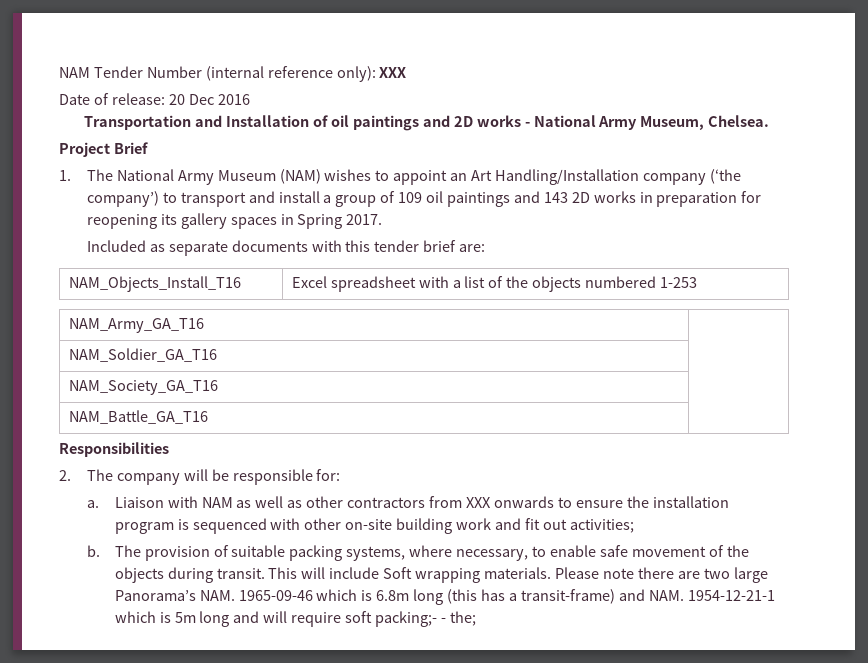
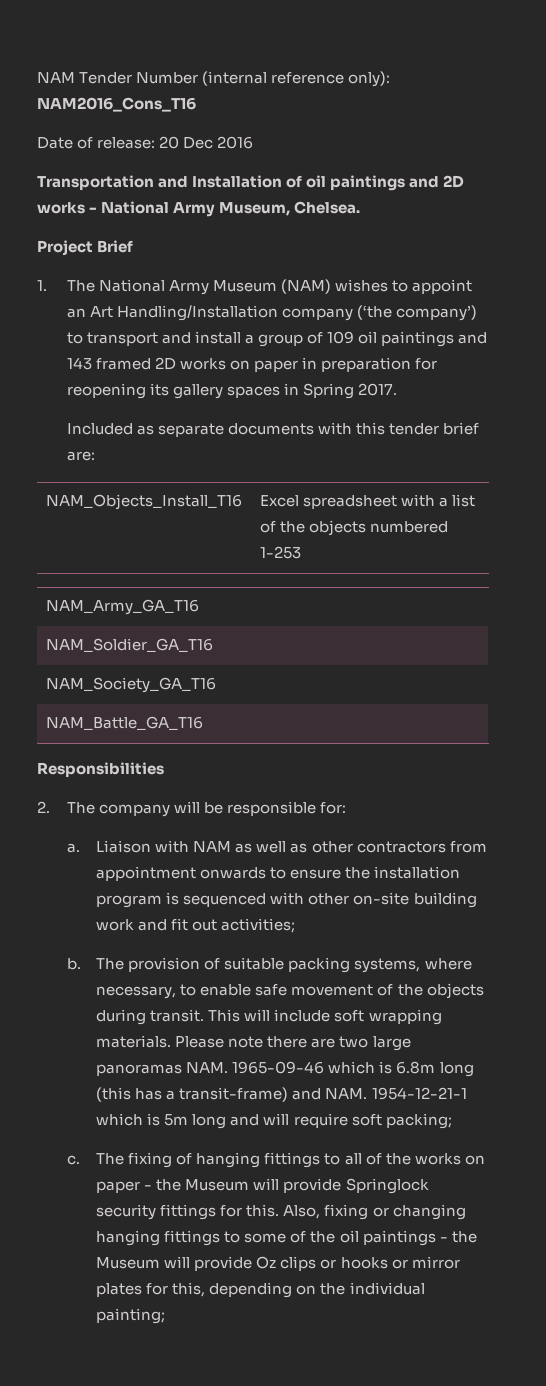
- NAM Tender Number (internal reference only): XXX
+ NAM Tender Number (internal reference only): NAM2016_Cons_T16
- 1. The National Army Museum (NAM) wishes to appoint an Art Handling/Installation company (‘the company’) to transport and install a group of 109 oil paintings and 143 2D works in preparation for reopening its gallery spaces in Spring 2017.
+ 1. The National Army Museum (NAM) wishes to appoint an Art Handling/Installation company (‘the company’) to transport and install a group of 109 oil paintings and 143 framed 2D works on paper in preparation for reopening its gallery spaces in Spring 2017.
- Liaison with NAM as well as other contractors from XXX onwards to ensure the installation program is sequenced with other on-site building work and fit out activities;
+ Liaison with NAM as well as other contractors from appointment onwards to ensure the installation program is sequenced with other on-site building work and fit out activities;
- This will include Soft wrapping materials.
+ This will include soft wrapping materials.
- Please note there are two large Panorama’s NAM. 1965-09-46 which is 6.8m long (this has a transit-frame) and NAM. 1954-12-21-1 which is 5m long and will require soft packing;- - the;
+ Please note there are two large panoramas NAM. 1965-09-46 which is 6.8m long (this has a transit-frame) and NAM. 1954-12-21-1 which is 5m long and will require soft packing;
+ c. The fixing of hanging fittings to all of the works on paper - the Museum will provide Springlock security fittings for this. Also, fixing or changing hanging fittings to some of the oil paintings - the Museum will provide Oz clips or hooks or mirror plates for this, depending on the individual painting;

